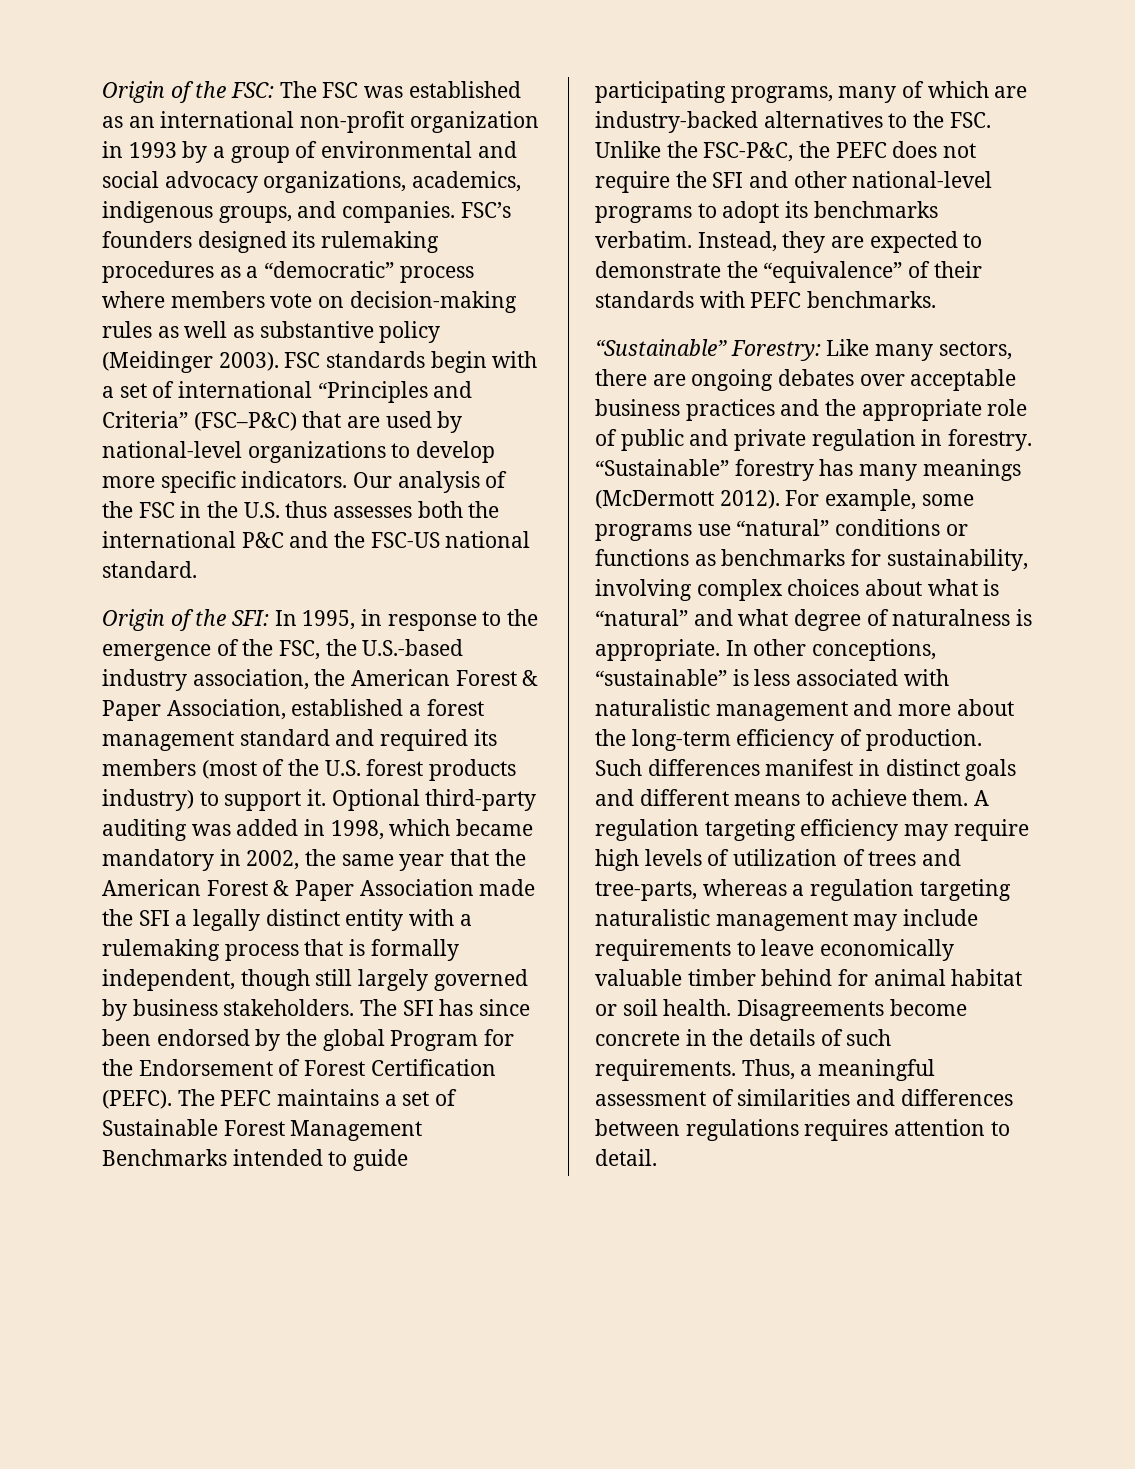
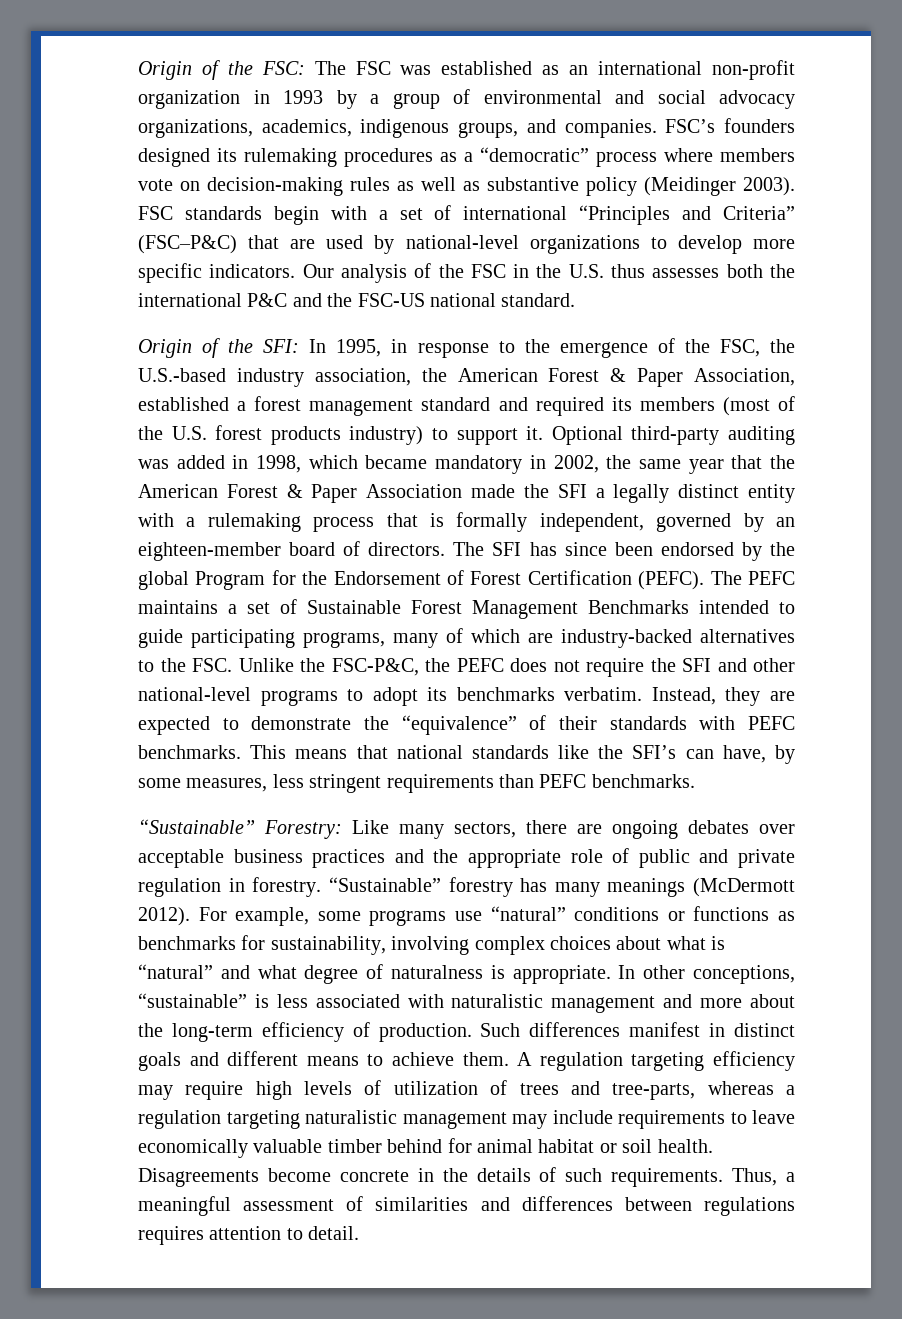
- Optional third-party auditing was added in 1998, which became mandatory in 2002, the same year that the American Forest & Paper Association made the SFI a legally distinct entity with a rulemaking process that is formally independent, though still largely governed by business stakeholders.
+ Optional third-party auditing was added in 1998, which became mandatory in 2002, the same year that the American Forest & Paper Association made the SFI a legally distinct entity with a rulemaking process that is formally independent, governed by an eighteen-member board of directors.
+ This means that national standards like the SFI’s can have, by some measures, less stringent requirements than PEFC benchmarks.

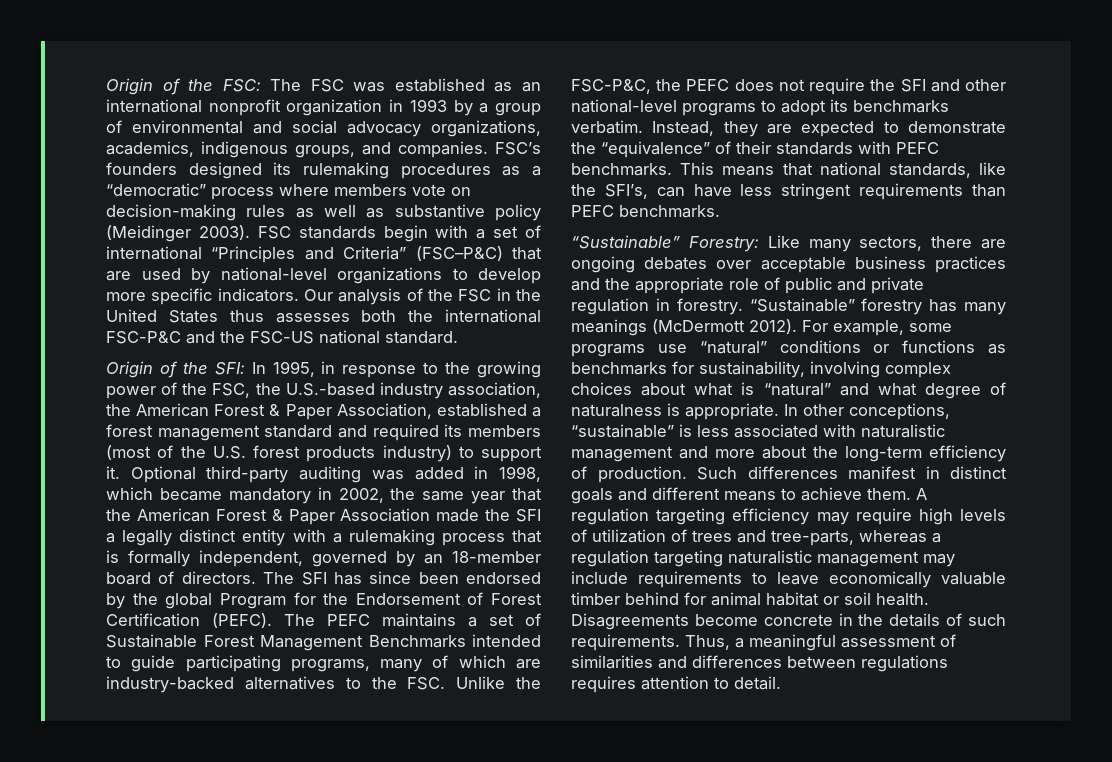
- Origin of the FSC: The FSC was established as an international non-profit organization in 1993 by a group of environmental and social advocacy organizations, academics, indigenous groups, and companies.
+ Origin of the FSC: The FSC was established as an international nonprofit organization in 1993 by a group of environmental and social advocacy organizations, academics, indigenous groups, and companies.
- Our analysis of the FSC in the U.S. thus assesses both the international P&C and the FSC-US national standard.
+ Our analysis of the FSC in the United States thus assesses both the international FSC-P&C and the FSC-US national standard.
- Origin of the SFI: In 1995, in response to the emergence of the FSC, the U.S.-based industry association, the American Forest & Paper Association, established a forest management standard and required its members (most of the U.S. forest products industry) to support it.
+ Origin of the SFI: In 1995, in response to the growing power of the FSC, the U.S.-based industry association, the American Forest & Paper Association, established a forest management standard and required its members (most of the U.S. forest products industry) to support it.
- Optional third-party auditing was added in 1998, which became mandatory in 2002, the same year that the American Forest & Paper Association made the SFI a legally distinct entity with a rulemaking process that is formally independent, governed by an eighteen-member board of directors.
+ Optional third-party auditing was added in 1998, which became mandatory in 2002, the same year that the American Forest & Paper Association made the SFI a legally distinct entity with a rulemaking process that is formally independent, governed by an 18-member board of directors.
- This means that national standards like the SFI’s can have, by some measures, less stringent requirements than PEFC benchmarks.
+ This means that national standards, like the SFI’s, can have less stringent requirements than PEFC benchmarks.

